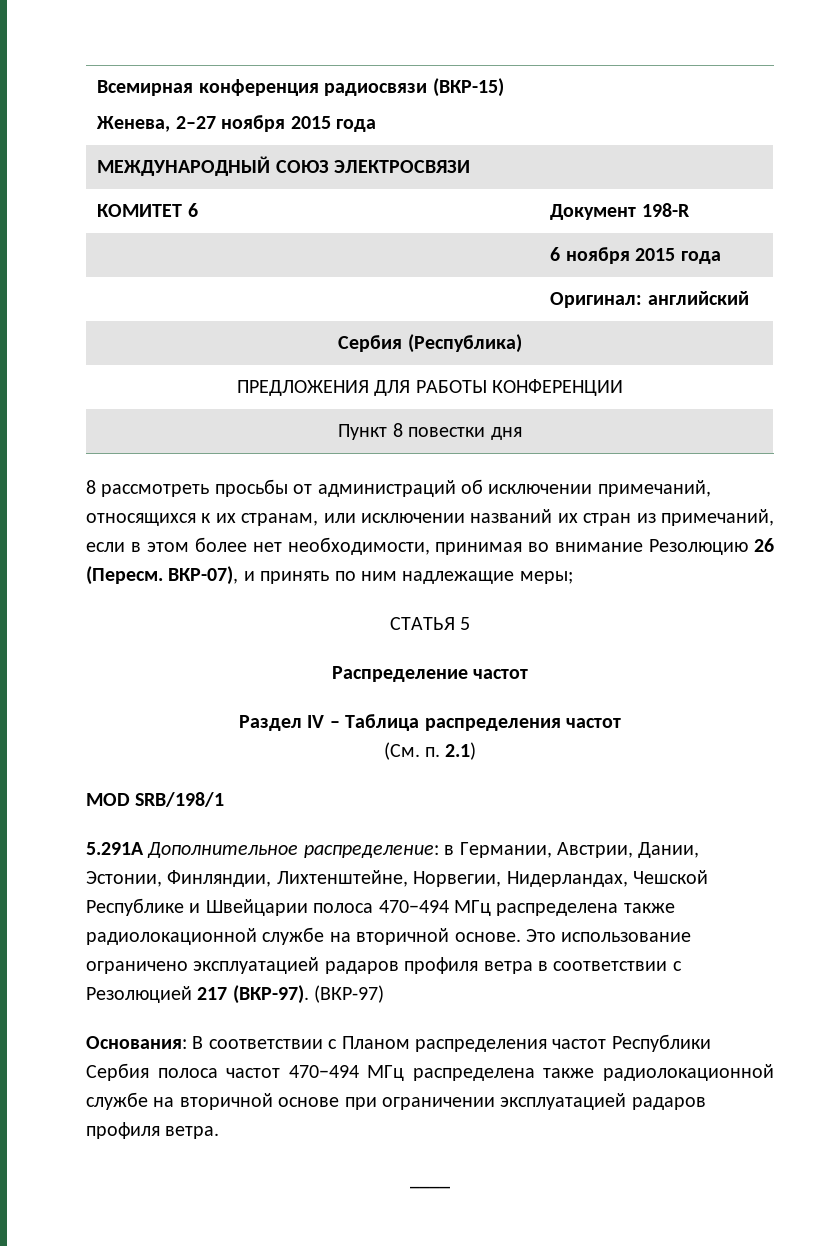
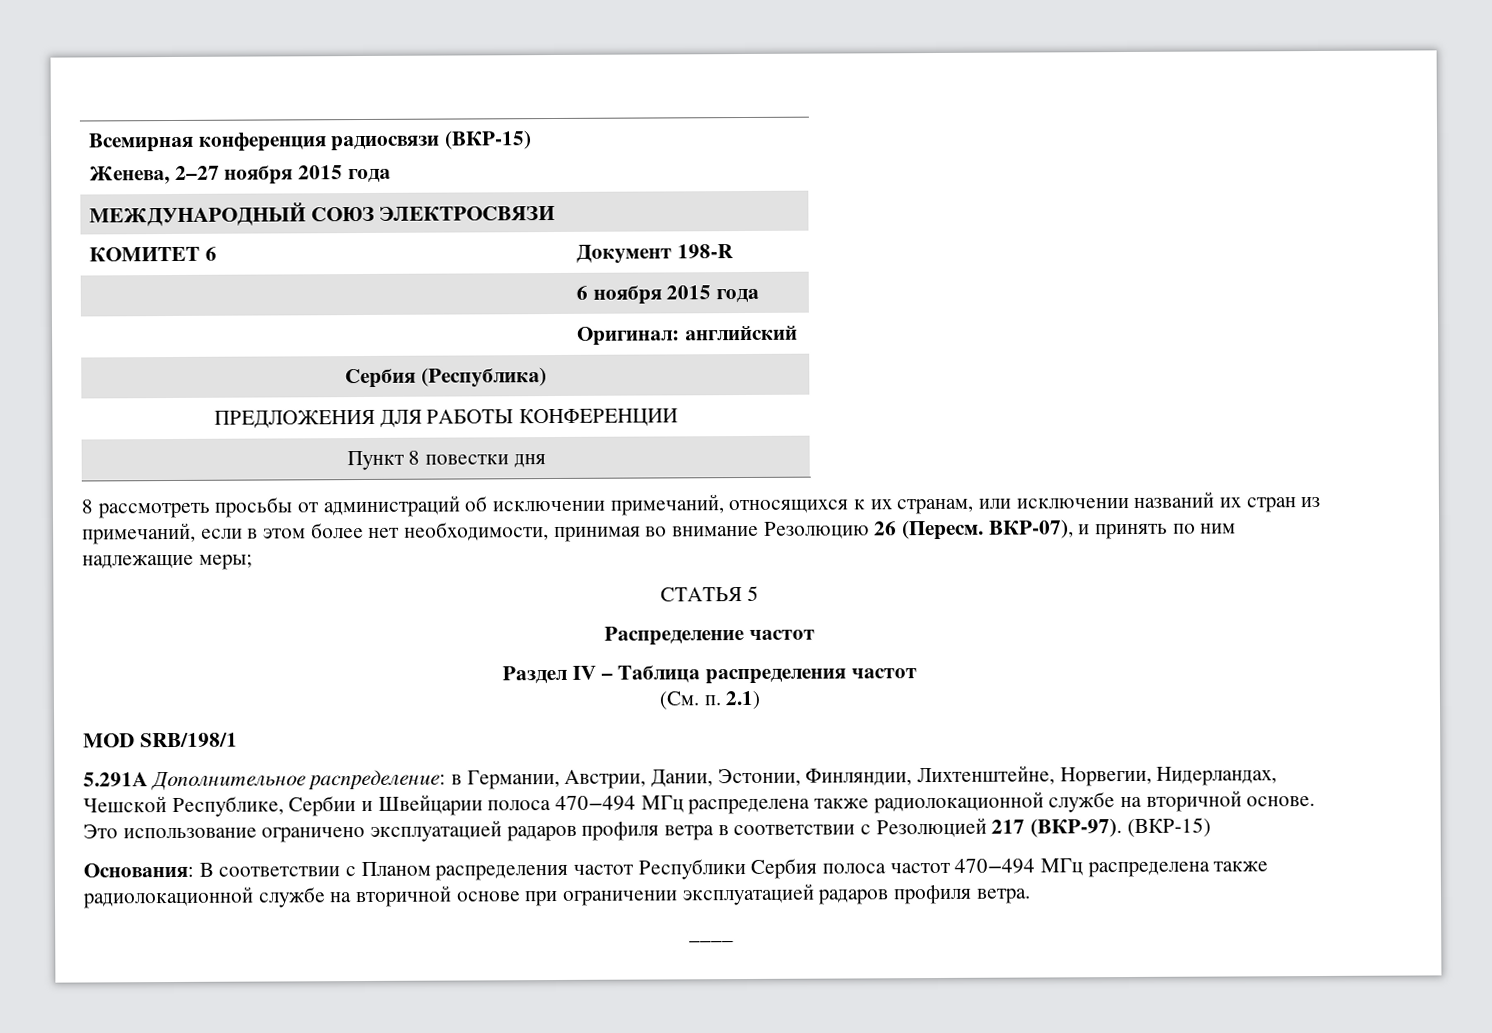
- 5.291A Дополнительное распределение: в Германии, Австрии, Дании, Эстонии, Финляндии, Лихтенштейне, Норвегии, Нидерландах, Чешской Республике и Швейцарии полоса 470−494 МГц распределена также радиолокационной службе на вторичной основе.
+ 5.291A Дополнительное распределение: в Германии, Австрии, Дании, Эстонии, Финляндии, Лихтенштейне, Норвегии, Нидерландах, Чешской Республике, Сербии и Швейцарии полоса 470−494 МГц распределена также радиолокационной службе на вторичной основе.
- Это использование ограничено эксплуатацией радаров профиля ветра в соответствии с Резолюцией 217 (ВКР-97). (ВКР-97)
+ Это использование ограничено эксплуатацией радаров профиля ветра в соответствии с Резолюцией 217 (ВКР-97). (ВКР-15)

